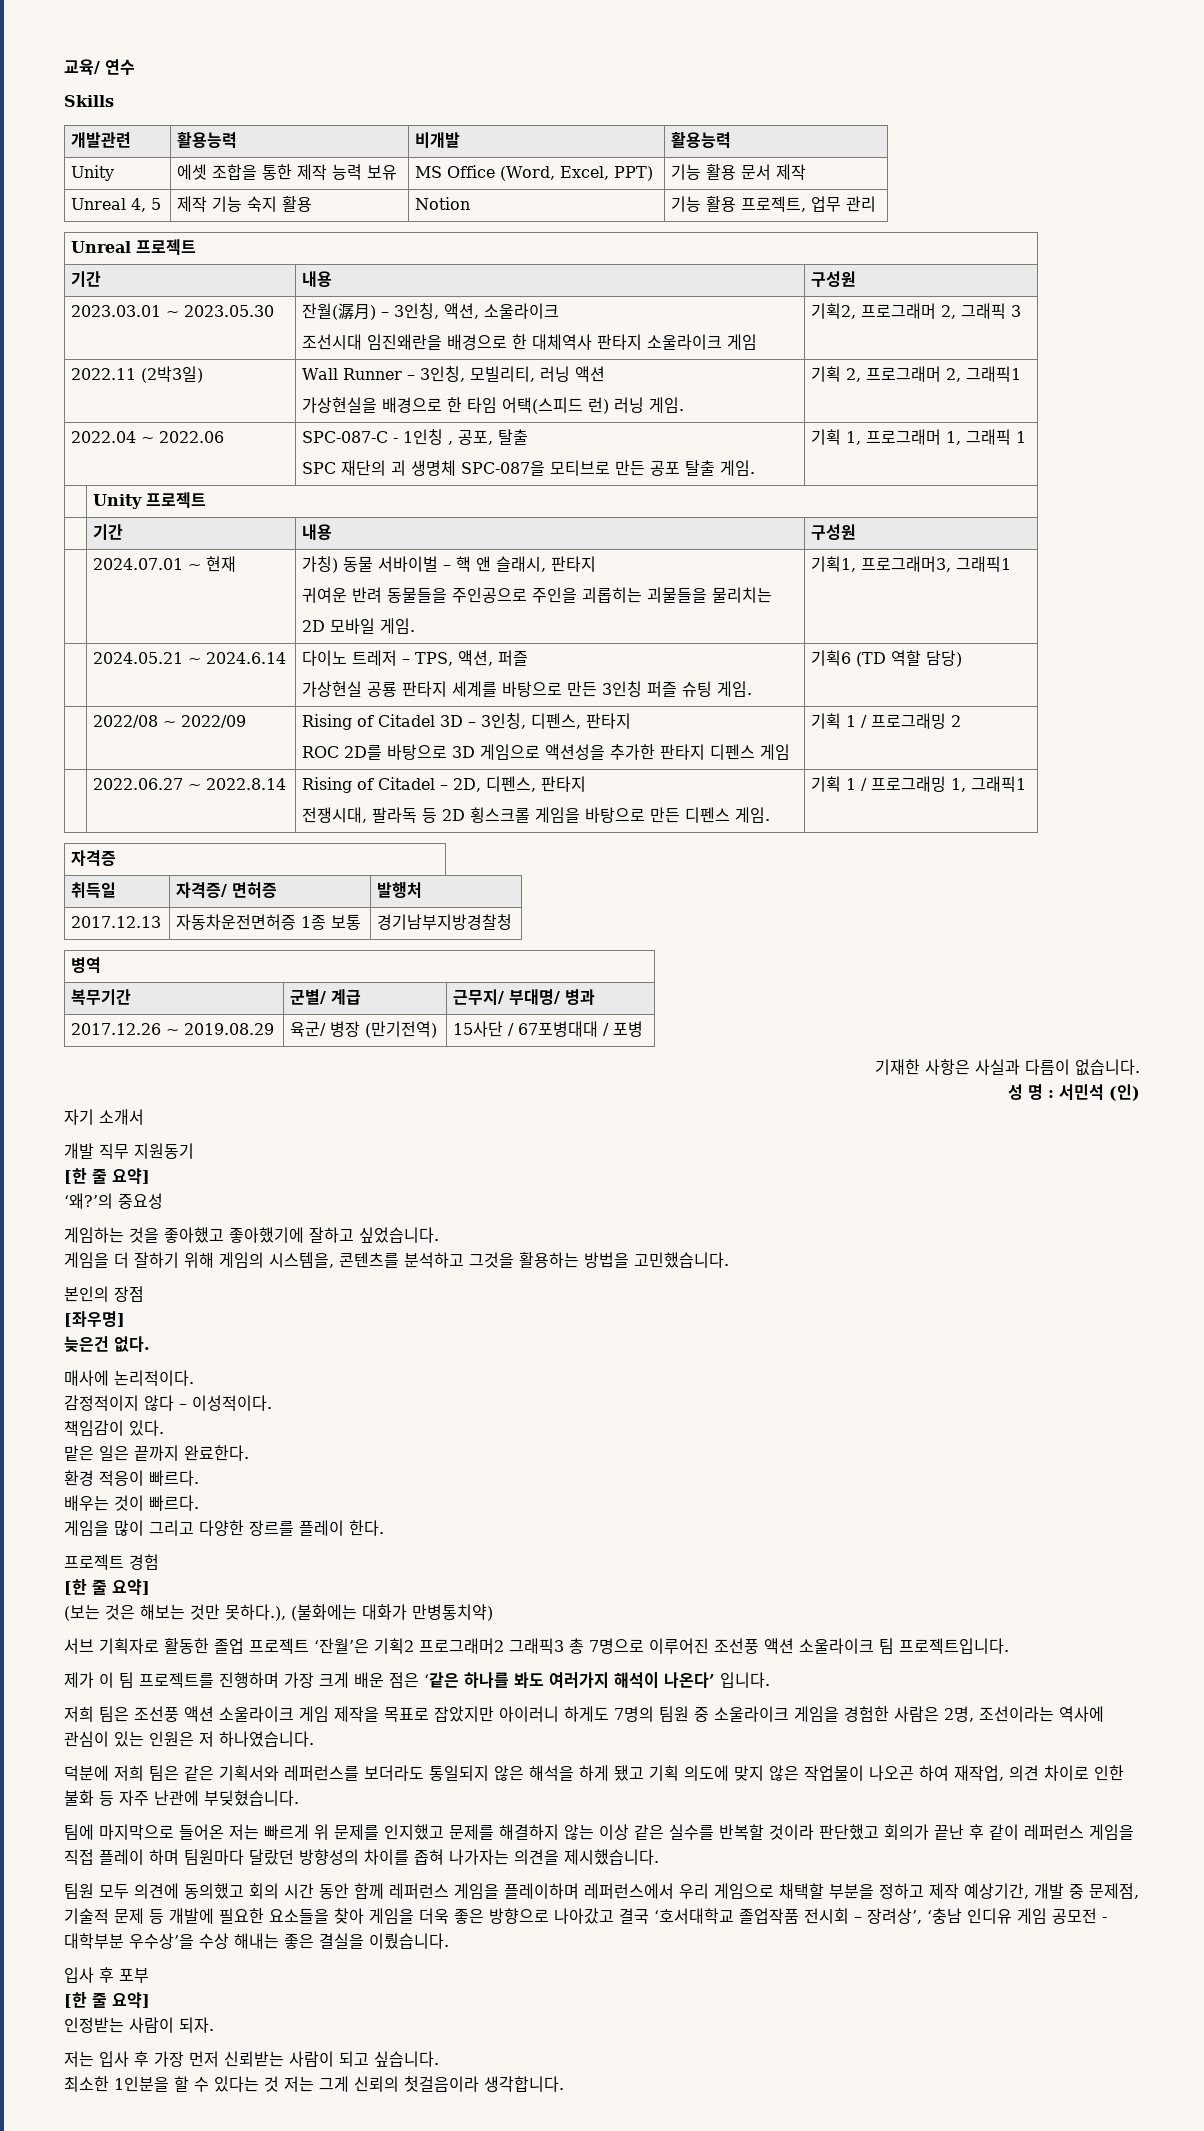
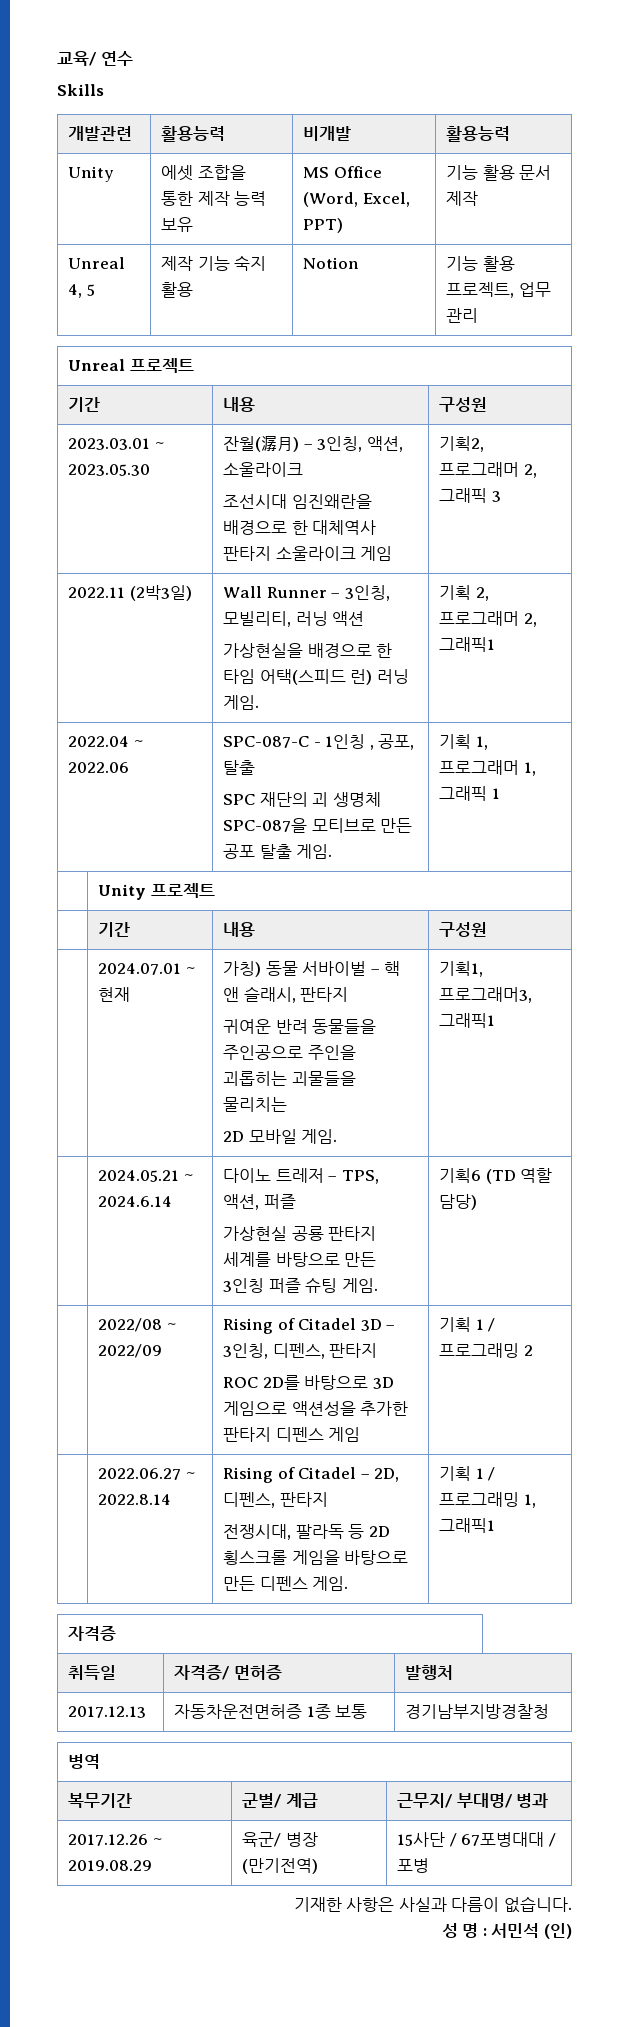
- 자기 소개서
- 개발 직무 지원동기
- [한 줄 요약]
- ‘왜?’의 중요성
- 게임하는 것을 좋아했고 좋아했기에 잘하고 싶었습니다.
- 게임을 더 잘하기 위해 게임의 시스템을, 콘텐츠를 분석하고 그것을 활용하는 방법을 고민했습니다.
- 본인의 장점
- [좌우명]
- 늦은건 없다.
- 매사에 논리적이다.
- 감정적이지 않다 – 이성적이다.
- 책임감이 있다.
- 맡은 일은 끝까지 완료한다.
- 환경 적응이 빠르다.
- 배우는 것이 빠르다.
- 게임을 많이 그리고 다양한 장르를 플레이 한다.
- 프로젝트 경험
- [한 줄 요약]
- (보는 것은 해보는 것만 못하다.), (불화에는 대화가 만병통치약)
- 서브 기획자로 활동한 졸업 프로젝트 ‘잔월’은 기획2 프로그래머2 그래픽3 총 7명으로 이루어진 조선풍 액션 소울라이크 팀 프로젝트입니다.
- 제가 이 팀 프로젝트를 진행하며 가장 크게 배운 점은 ‘같은 하나를 봐도 여러가지 해석이 나온다’ 입니다.
- 저희 팀은 조선풍 액션 소울라이크 게임 제작을 목표로 잡았지만 아이러니 하게도 7명의 팀원 중 소울라이크 게임을 경험한 사람은 2명, 조선이라는 역사에 관심이 있는 인원은 저 하나였습니다.
- 덕분에 저희 팀은 같은 기획서와 레퍼런스를 보더라도 통일되지 않은 해석을 하게 됐고 기획 의도에 맞지 않은 작업물이 나오곤 하여 재작업, 의견 차이로 인한 불화 등 자주 난관에 부딪혔습니다.
- 팀에 마지막으로 들어온 저는 빠르게 위 문제를 인지했고 문제를 해결하지 않는 이상 같은 실수를 반복할 것이라 판단했고 회의가 끝난 후 같이 레퍼런스 게임을 직접 플레이 하며 팀원마다 달랐던 방향성의 차이를 좁혀 나가자는 의견을 제시했습니다.
- 팀원 모두 의견에 동의했고 회의 시간 동안 함께 레퍼런스 게임을 플레이하며 레퍼런스에서 우리 게임으로 채택할 부분을 정하고 제작 예상기간, 개발 중 문제점, 기술적 문제 등 개발에 필요한 요소들을 찾아 게임을 더욱 좋은 방향으로 나아갔고 결국 ‘호서대학교 졸업작품 전시회 – 장려상’, ‘충남 인디유 게임 공모전 - 대학부분 우수상’을 수상 해내는 좋은 결실을 이뤘습니다.
- 입사 후 포부
- [한 줄 요약]
- 인정받는 사람이 되자.
- 저는 입사 후 가장 먼저 신뢰받는 사람이 되고 싶습니다.
- 최소한 1인분을 할 수 있다는 것 저는 그게 신뢰의 첫걸음이라 생각합니다.

